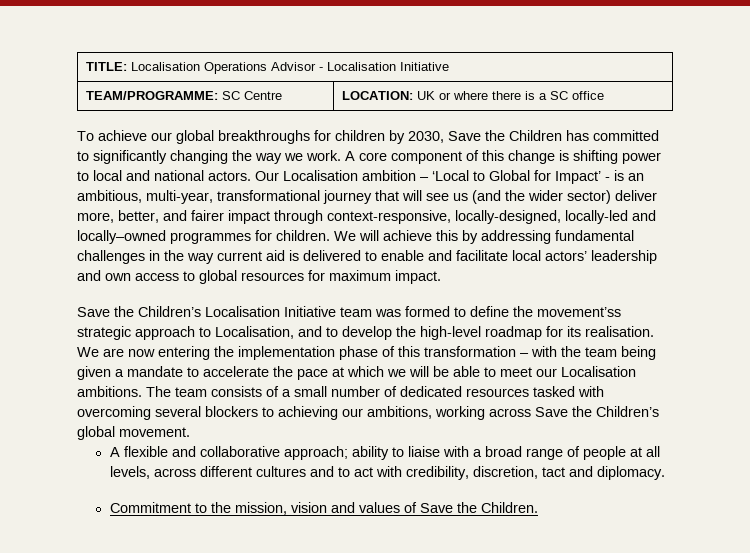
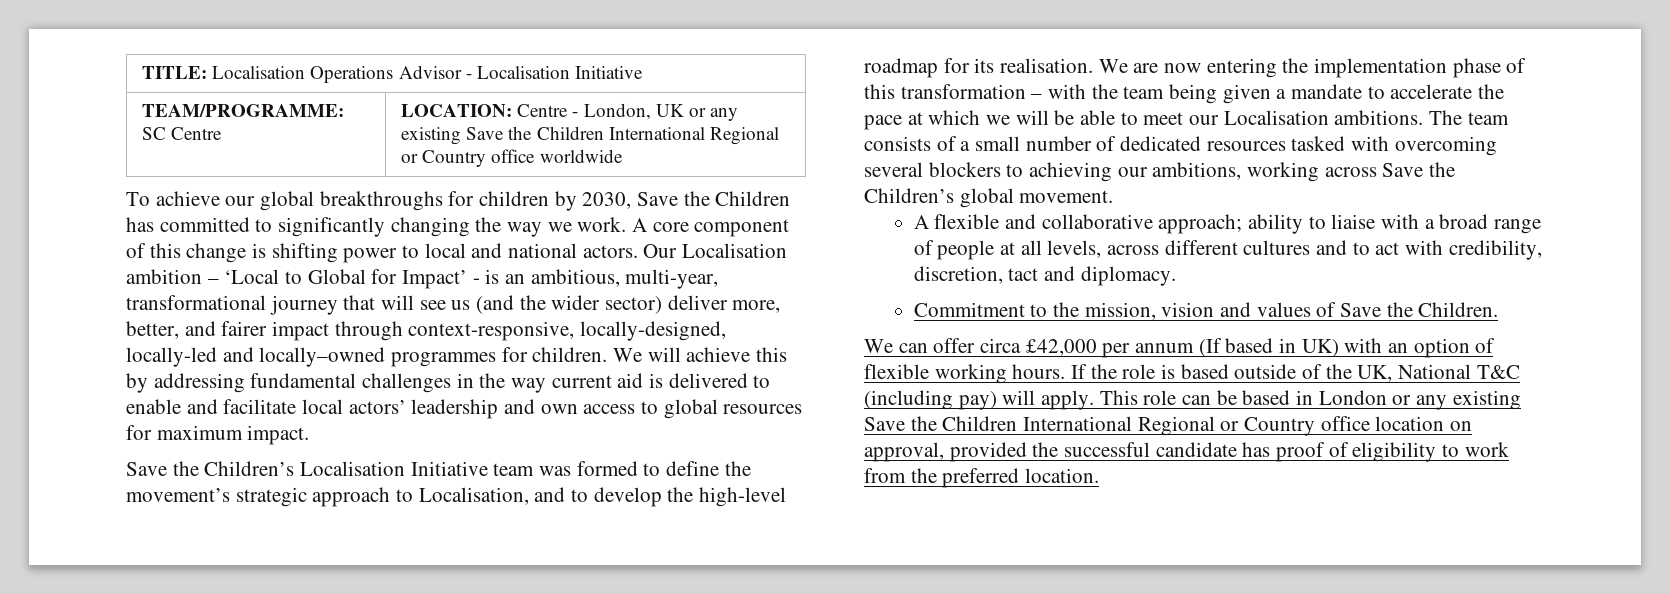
- TEAM/PROGRAMME: SC Centre | LOCATION: UK or where there is a SC office
+ TEAM/PROGRAMME: SC Centre | LOCATION: Centre - London, UK or any existing Save the Children International Regional or Country office worldwide
- Save the Children’s Localisation Initiative team was formed to define the movement’ss strategic approach to Localisation, and to develop the high-level roadmap for its realisation.
+ Save the Children’s Localisation Initiative team was formed to define the movement’s strategic approach to Localisation, and to develop the high-level roadmap for its realisation.
+ We can offer circa £42,000 per annum (If based in UK) with an option of flexible working hours. If the role is based outside of the UK, National T&C (including pay) will apply. This role can be based in London or any existing Save the Children International Regional or Country office location on approval, provided the successful candidate has proof of eligibility to work from the preferred location.

